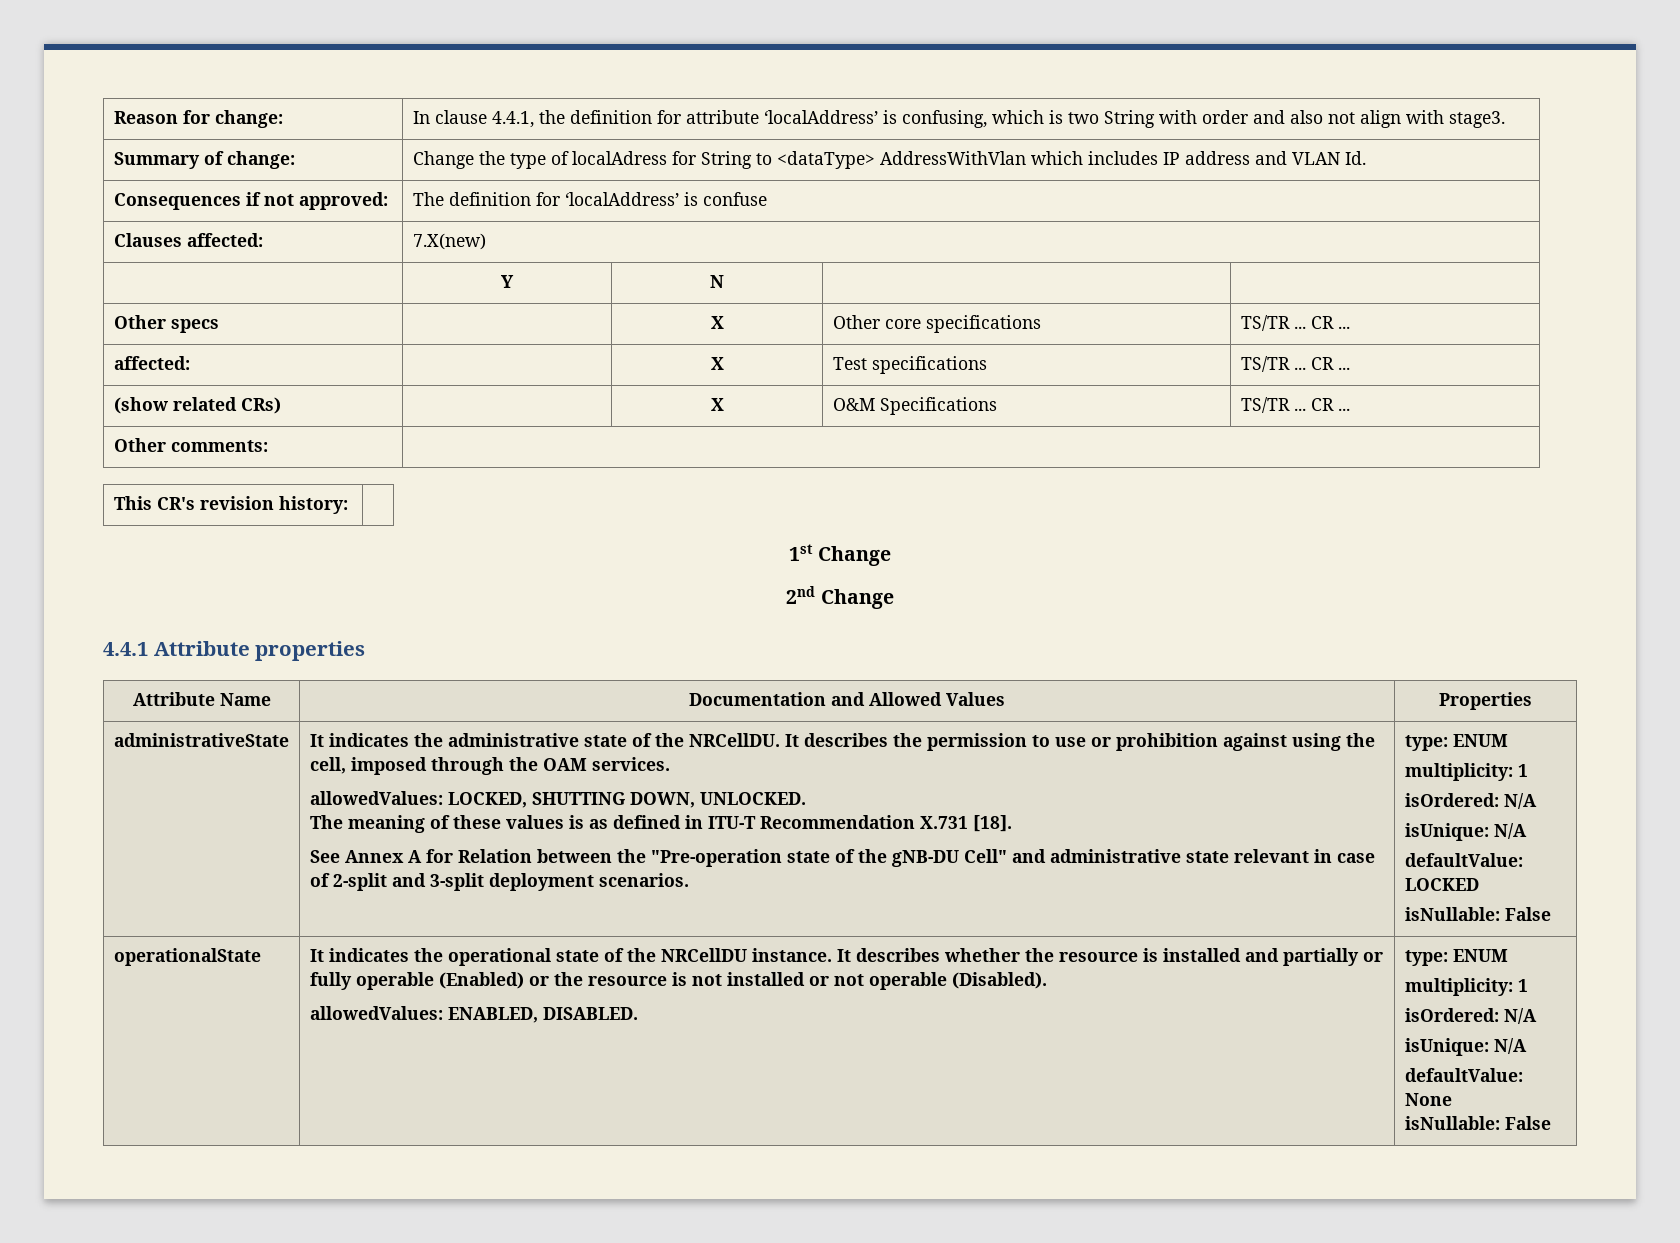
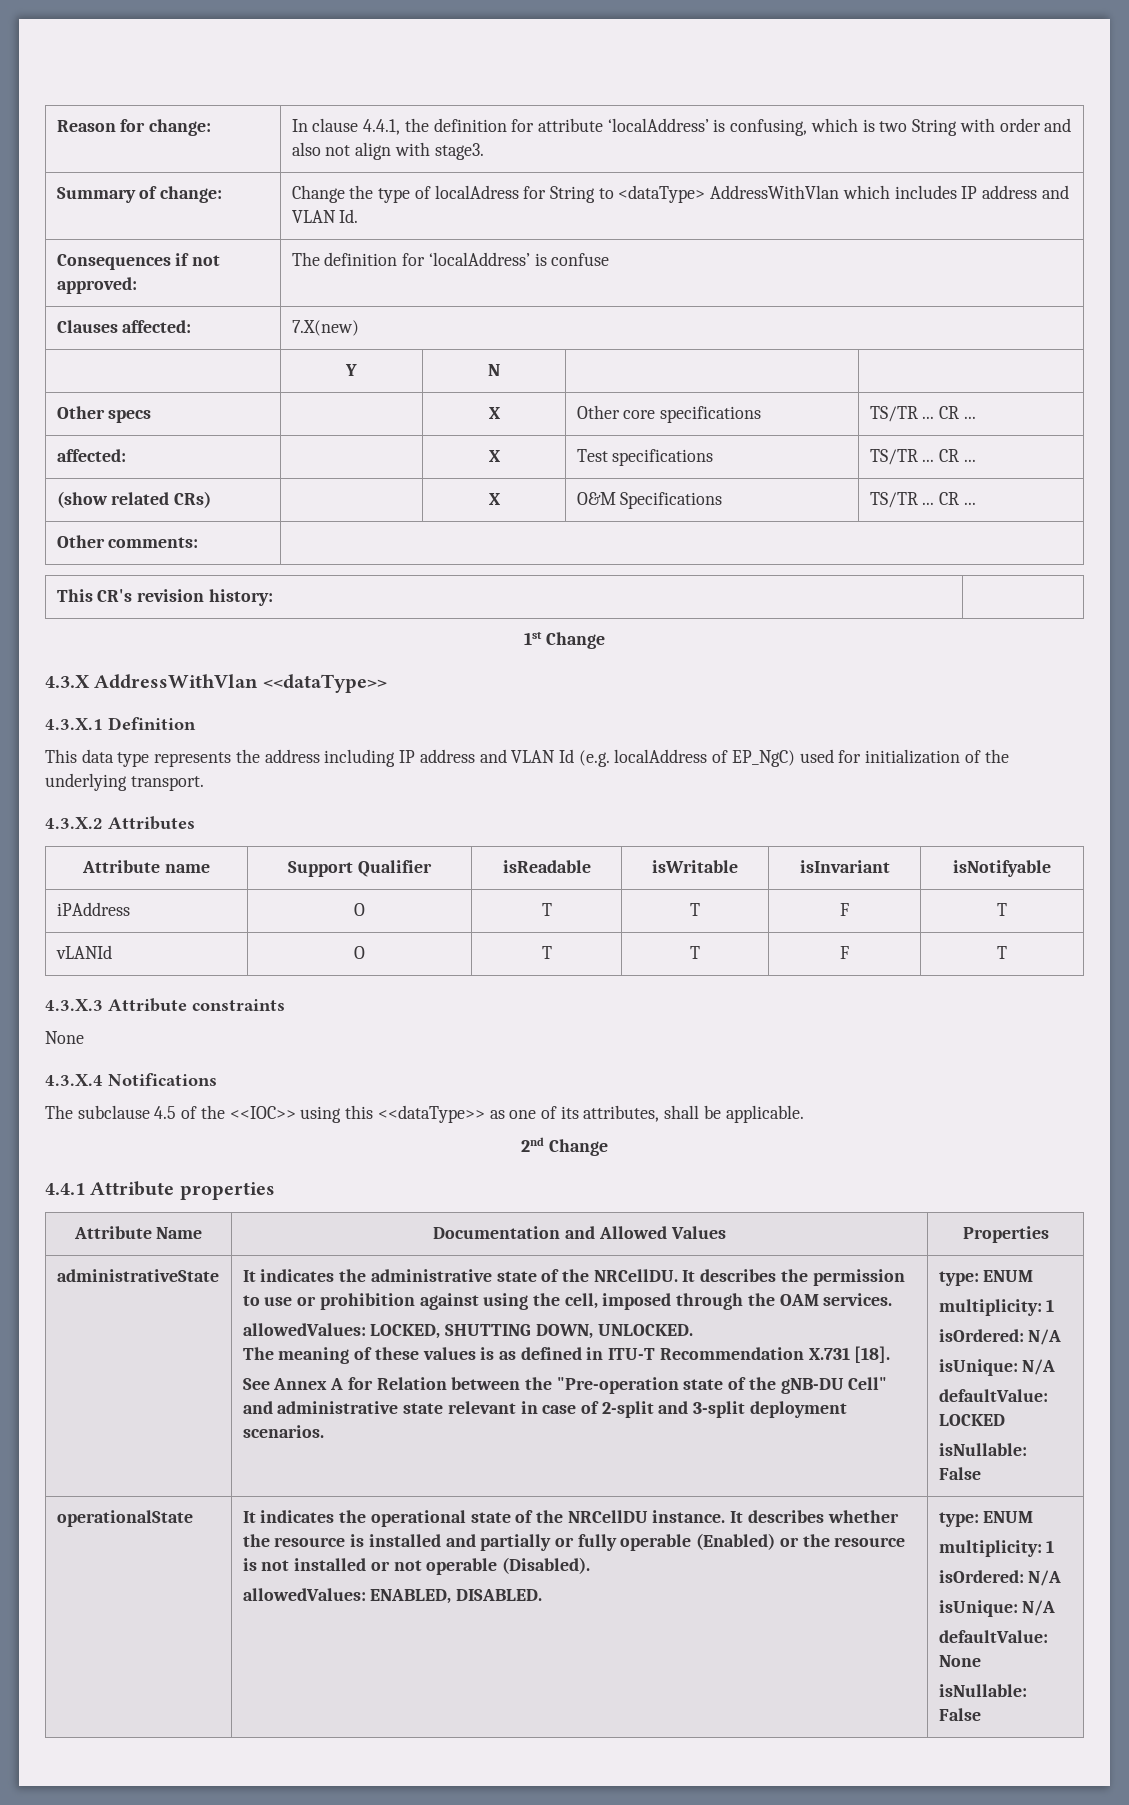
+ 4.3.X AddressWithVlan <<dataType>>
+ 4.3.X.1 Definition
+ This data type represents the address including IP address and VLAN Id (e.g. localAddress of EP_NgC) used for initialization of the underlying transport.
+ 4.3.X.2 Attributes
+ Attribute name | Support Qualifier | isReadable | isWritable | isInvariant | isNotifyable
+ iPAddress | O | T | T | F | T
+ vLANId | O | T | T | F | T
+ 4.3.X.3 Attribute constraints
+ None
+ 4.3.X.4 Notifications
+ The subclause 4.5 of the <<IOC>> using this <<dataType>> as one of its attributes, shall be applicable.

